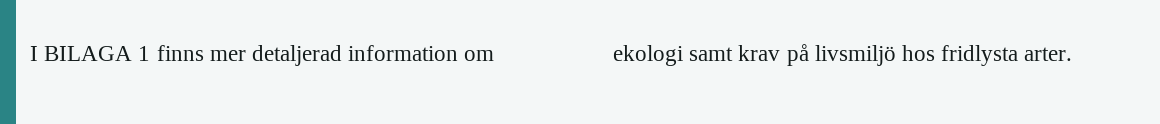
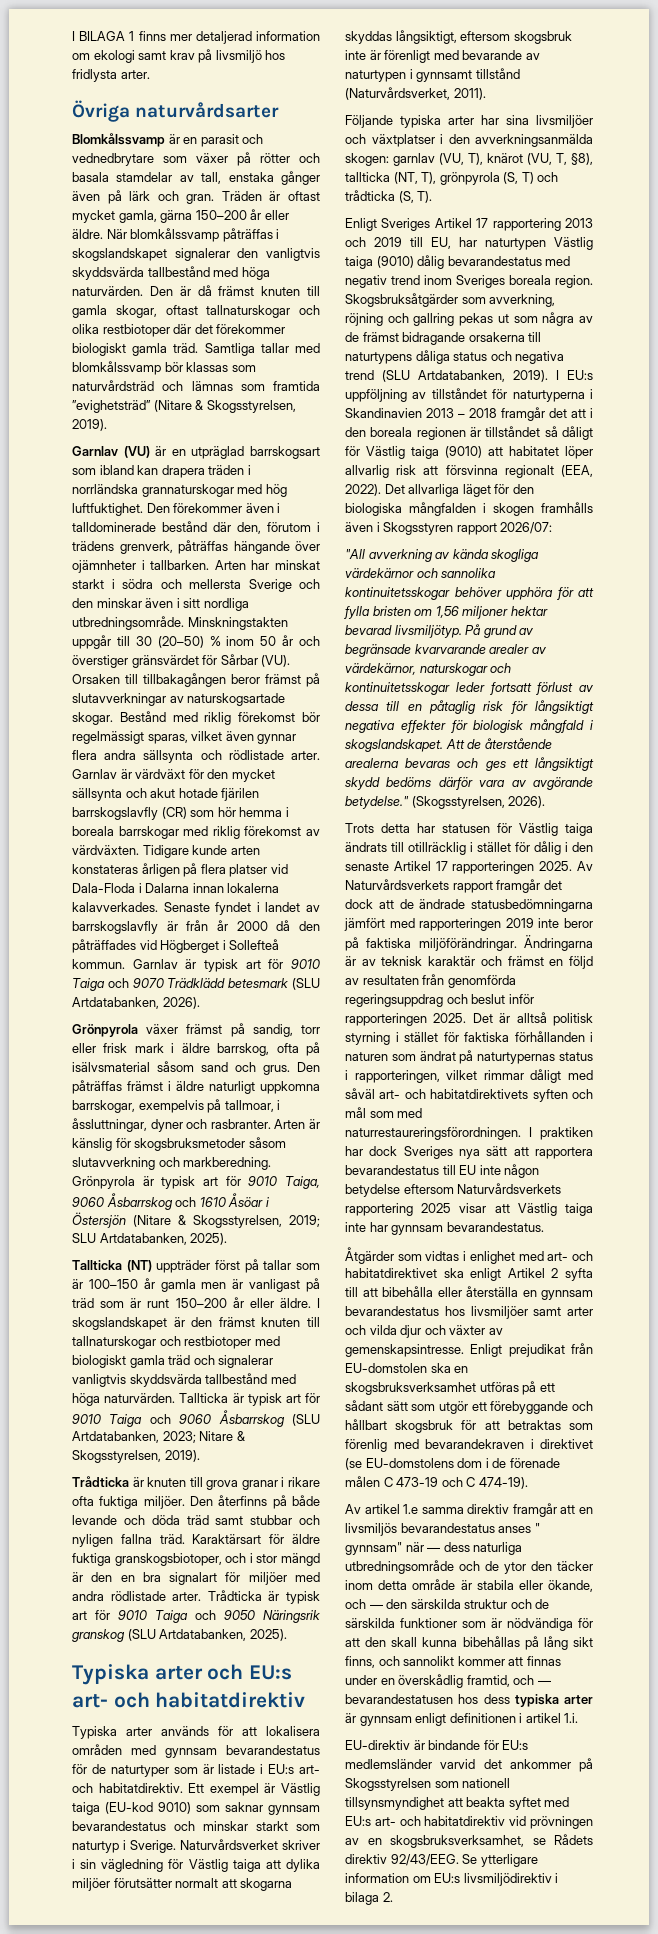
+ Övriga naturvårdsarter
+ Blomkålssvamp är en parasit och vednedbrytare som växer på rötter och basala stamdelar av tall, enstaka gånger även på lärk och gran. Träden är oftast mycket gamla, gärna 150–200 år eller äldre. När blomkålssvamp påträffas i skogslandskapet signalerar den vanligtvis skyddsvärda tallbestånd med höga naturvärden. Den är då främst knuten till gamla skogar, oftast tallnaturskogar och olika restbiotoper där det förekommer biologiskt gamla träd. Samtliga tallar med blomkålssvamp bör klassas som naturvårdsträd och lämnas som framtida ”evighetsträd” (Nitare & Skogsstyrelsen, 2019).
+ Garnlav (VU) är en utpräglad barrskogsart som ibland kan drapera träden i norrländska grannaturskogar med hög luftfuktighet. Den förekommer även i talldominerade bestånd där den, förutom i trädens grenverk, påträffas hängande över ojämnheter i tallbarken. Arten har minskat starkt i södra och mellersta Sverige och den minskar även i sitt nordliga utbredningsområde. Minskningstakten uppgår till 30 (20–50) % inom 50 år och överstiger gränsvärdet för Sårbar (VU). Orsaken till tillbakagången beror främst på slutavverkningar av naturskogsartade skogar. Bestånd med riklig förekomst bör regelmässigt sparas, vilket även gynnar flera andra sällsynta och rödlistade arter. Garnlav är värdväxt för den mycket sällsynta och akut hotade fjärilen barrskogslavfly (CR) som hör hemma i boreala barrskogar med riklig förekomst av värdväxten. Tidigare kunde arten konstateras årligen på flera platser vid Dala-Floda i Dalarna innan lokalerna kalavverkades. Senaste fyndet i landet av barrskogslavfly är från år 2000 då den påträffades vid Högberget i Sollefteå kommun. Garnlav är typisk art för 9010 Taiga och 9070 Trädklädd betesmark (SLU Artdatabanken, 2026).
+ Grönpyrola växer främst på sandig, torr eller frisk mark i äldre barrskog, ofta på isälvsmaterial såsom sand och grus. Den påträffas främst i äldre naturligt uppkomna barrskogar, exempelvis på tallmoar, i åssluttningar, dyner och rasbranter. Arten är känslig för skogsbruksmetoder såsom slutavverkning och markberedning. Grönpyrola är typisk art för 9010 Taiga, 9060 Åsbarrskog och 1610 Åsöar i Östersjön (Nitare & Skogsstyrelsen, 2019; SLU Artdatabanken, 2025).
+ Tallticka (NT) uppträder först på tallar som är 100–150 år gamla men är vanligast på träd som är runt 150–200 år eller äldre. I skogslandskapet är den främst knuten till tallnaturskogar och restbiotoper med biologiskt gamla träd och signalerar vanligtvis skyddsvärda tallbestånd med höga naturvärden. Tallticka är typisk art för 9010 Taiga och 9060 Åsbarrskog (SLU Artdatabanken, 2023; Nitare & Skogsstyrelsen, 2019).
+ Trådticka är knuten till grova granar i rikare ofta fuktiga miljöer. Den återfinns på både levande och döda träd samt stubbar och nyligen fallna träd. Karaktärsart för äldre fuktiga granskogsbiotoper, och i stor mängd är den en bra signalart för miljöer med andra rödlistade arter. Trådticka är typisk art för 9010 Taiga och 9050 Näringsrik granskog (SLU Artdatabanken, 2025).
+ Typiska arter och EU:s art- och habitatdirektiv
+ Typiska arter används för att lokalisera områden med gynnsam bevarandestatus för de naturtyper som är listade i EU:s art- och habitatdirektiv. Ett exempel är Västlig taiga (EU-kod 9010) som saknar gynnsam bevarandestatus och minskar starkt som naturtyp i Sverige. Naturvårdsverket skriver i sin vägledning för Västlig taiga att dylika miljöer förutsätter normalt att skogarna skyddas långsiktigt, eftersom skogsbruk inte är förenligt med bevarande av naturtypen i gynnsamt tillstånd (Naturvårdsverket, 2011).
+ Följande typiska arter har sina livsmiljöer och växtplatser i den avverkningsanmälda skogen: garnlav (VU, T), knärot (VU, T, §8), tallticka (NT, T), grönpyrola (S, T) och trådticka (S, T).
+ Enligt Sveriges Artikel 17 rapportering 2013 och 2019 till EU, har naturtypen Västlig taiga (9010) dålig bevarandestatus med negativ trend inom Sveriges boreala region. Skogsbruksåtgärder som avverkning, röjning och gallring pekas ut som några av de främst bidragande orsakerna till naturtypens dåliga status och negativa trend (SLU Artdatabanken, 2019). I EU:s uppföljning av tillståndet för naturtyperna i Skandinavien 2013 – 2018 framgår det att i den boreala regionen är tillståndet så dåligt för Västlig taiga (9010) att habitatet löper allvarlig risk att försvinna regionalt (EEA, 2022). Det allvarliga läget för den biologiska mångfalden i skogen framhålls även i Skogsstyren rapport 2026/07:
+ "All avverkning av kända skogliga värdekärnor och sannolika kontinuitetsskogar behöver upphöra för att fylla bristen om 1,56 miljoner hektar bevarad livsmiljötyp. På grund av begränsade kvarvarande arealer av värdekärnor, naturskogar och kontinuitetsskogar leder fortsatt förlust av dessa till en påtaglig risk för långsiktigt negativa effekter för biologisk mångfald i skogslandskapet. Att de återstående arealerna bevaras och ges ett långsiktigt skydd bedöms därför vara av avgörande betydelse." (Skogsstyrelsen, 2026).
+ Trots detta har statusen för Västlig taiga ändrats till otillräcklig i stället för dålig i den senaste Artikel 17 rapporteringen 2025. Av Naturvårdsverkets rapport framgår det dock att de ändrade statusbedömningarna jämfört med rapporteringen 2019 inte beror på faktiska miljöförändringar. Ändringarna är av teknisk karaktär och främst en följd av resultaten från genomförda regeringsuppdrag och beslut inför rapporteringen 2025. Det är alltså politisk styrning i stället för faktiska förhållanden i naturen som ändrat på naturtypernas status i rapporteringen, vilket rimmar dåligt med såväl art- och habitatdirektivets syften och mål som med naturrestaureringsförordningen. I praktiken har dock Sveriges nya sätt att rapportera bevarandestatus till EU inte någon betydelse eftersom Naturvårdsverkets rapportering 2025 visar att Västlig taiga inte har gynnsam bevarandestatus.
+ Åtgärder som vidtas i enlighet med art- och habitatdirektivet ska enligt Artikel 2 syfta till att bibehålla eller återställa en gynnsam bevarandestatus hos livsmiljöer samt arter och vilda djur och växter av gemenskapsintresse. Enligt prejudikat från EU-domstolen ska en skogsbruksverksamhet utföras på ett sådant sätt som utgör ett förebyggande och hållbart skogsbruk för att betraktas som förenlig med bevarandekraven i direktivet (se EU-domstolens dom i de förenade målen C 473-19 och C 474-19).
+ Av artikel 1.e samma direktiv framgår att en livsmiljös bevarandestatus anses " gynnsam" när — dess naturliga utbredningsområde och de ytor den täcker inom detta område är stabila eller ökande, och — den särskilda struktur och de särskilda funktioner som är nödvändiga för att den skall kunna bibehållas på lång sikt finns, och sannolikt kommer att finnas under en överskådlig framtid, och — bevarandestatusen hos dess typiska arter är gynnsam enligt definitionen i artikel 1.i.
+ EU-direktiv är bindande för EU:s medlemsländer varvid det ankommer på Skogsstyrelsen som nationell tillsynsmyndighet att beakta syftet med EU:s art- och habitatdirektiv vid prövningen av en skogsbruksverksamhet, se Rådets direktiv 92/43/EEG. Se ytterligare information om EU:s livsmiljödirektiv i bilaga 2.

